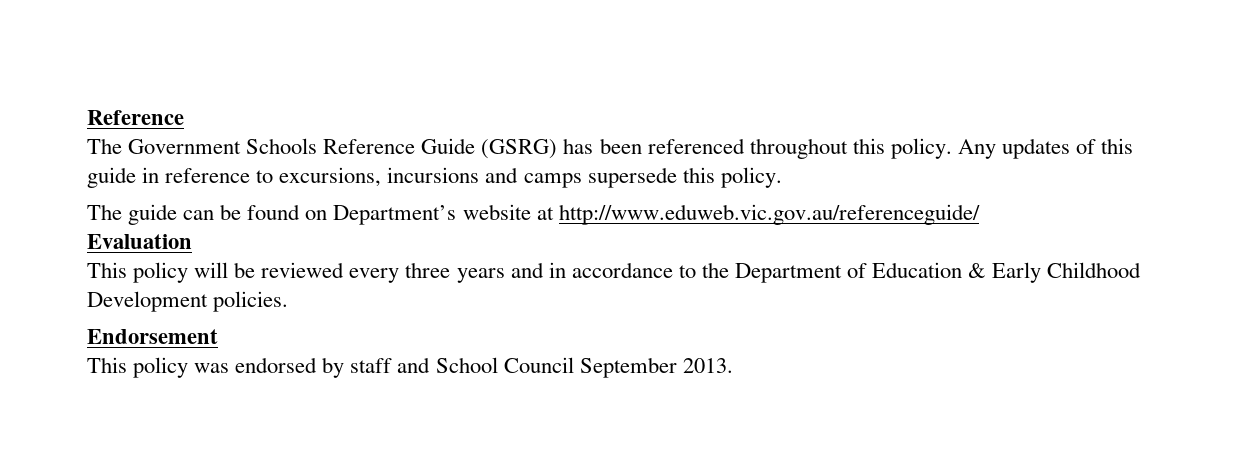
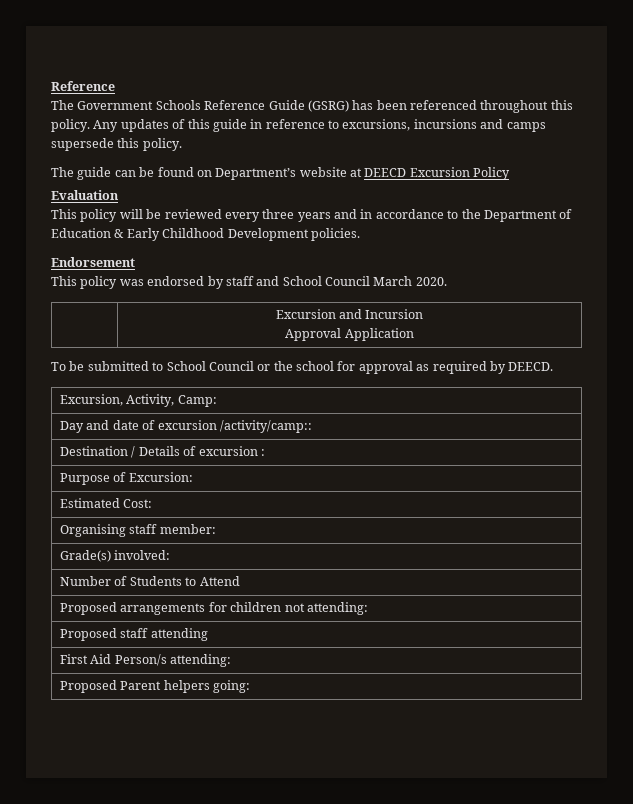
- The guide can be found on Department’s website at http://www.eduweb.vic.gov.au/referenceguide/
+ The guide can be found on Department’s website at DEECD Excursion Policy
- This policy was endorsed by staff and School Council September 2013.
+ This policy was endorsed by staff and School Council March 2020.
+ | Excursion and Incursion
+ Approval Application
+ To be submitted to School Council or the school for approval as required by DEECD.
+ Excursion, Activity, Camp:
+ Day and date of excursion /activity/camp::
+ Destination / Details of excursion :
+ Purpose of Excursion:
+ Estimated Cost:
+ Organising staff member:
+ Grade(s) involved:
+ Number of Students to Attend
+ Proposed arrangements for children not attending:
+ Proposed staff attending
+ First Aid Person/s attending:
+ Proposed Parent helpers going:

